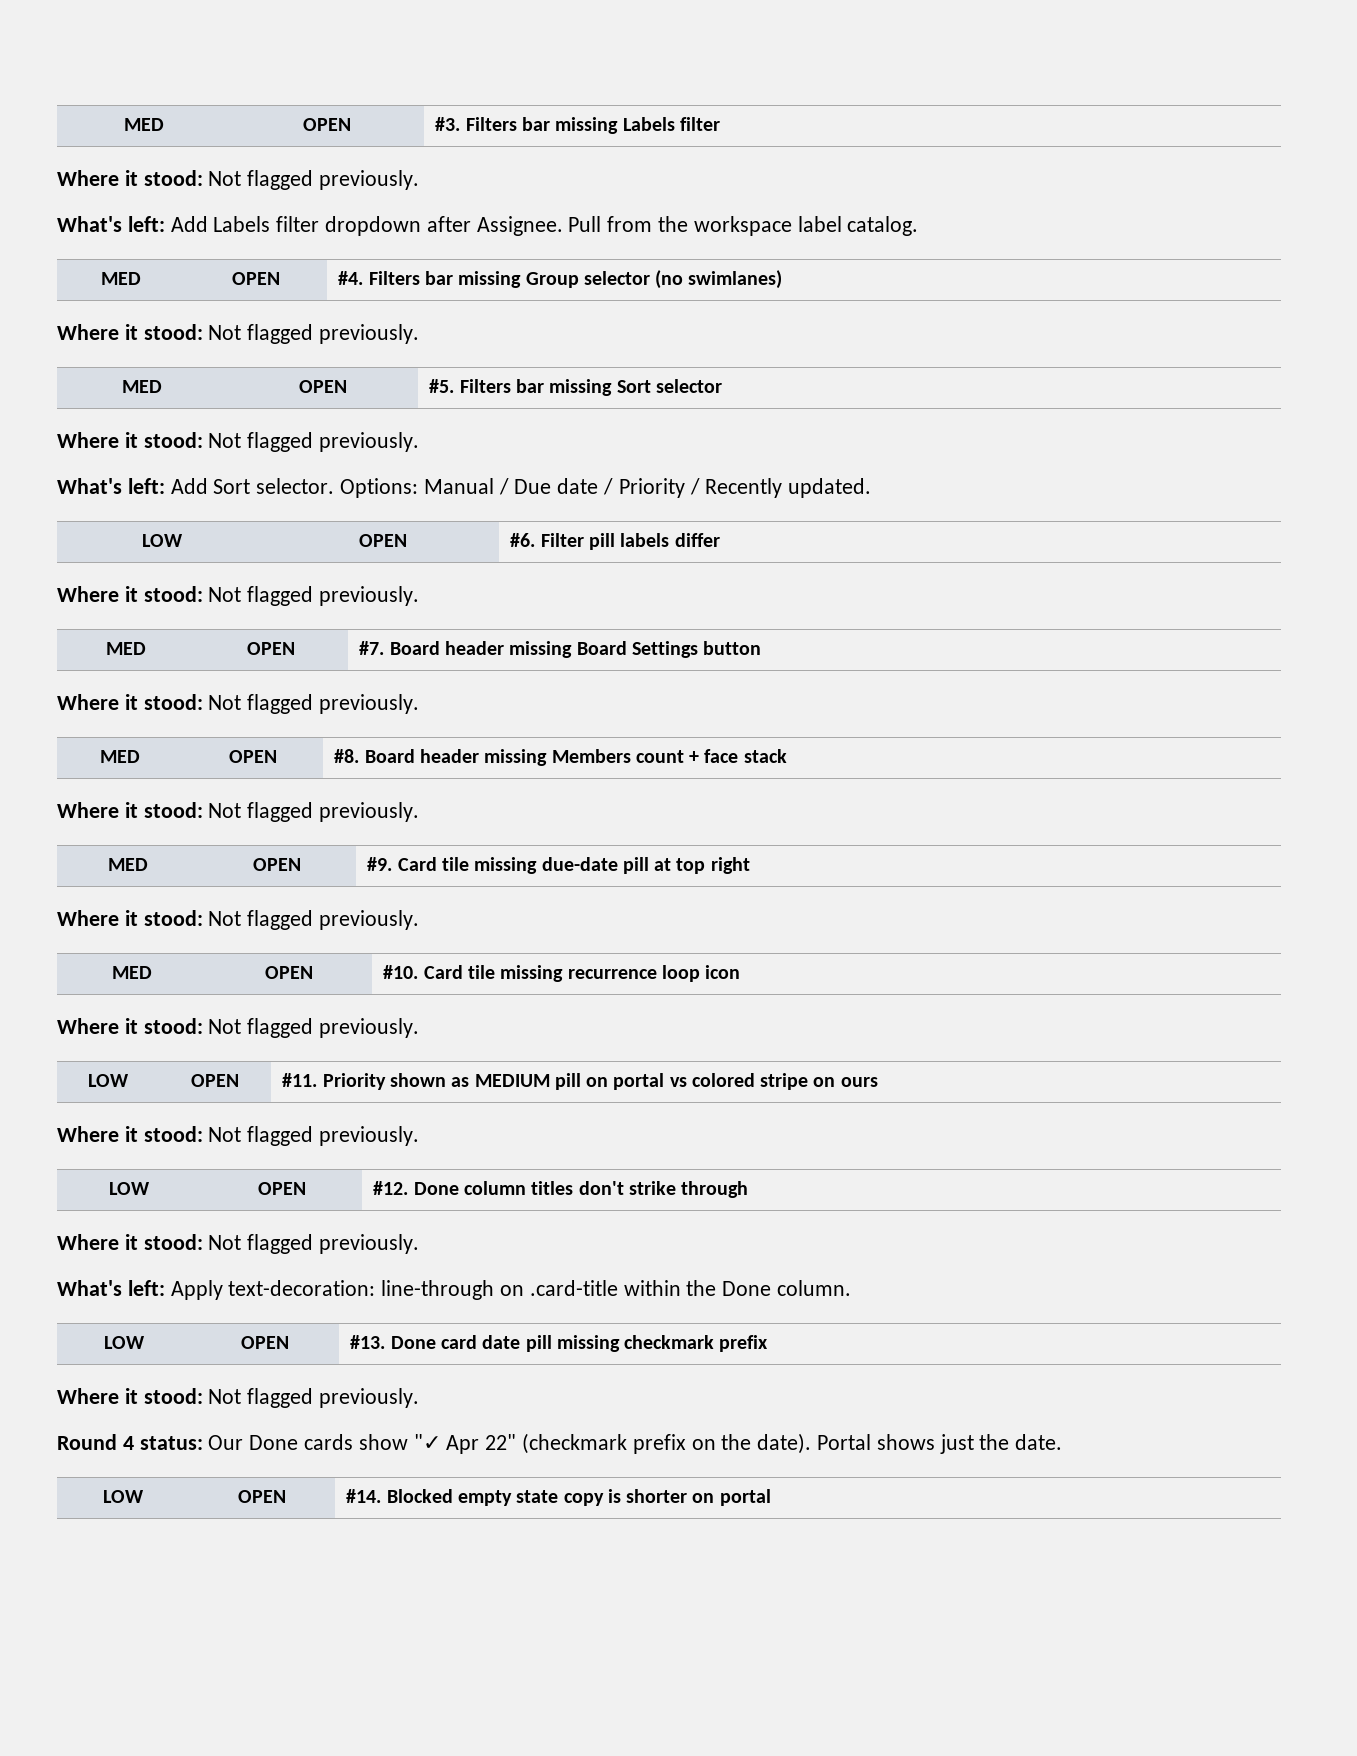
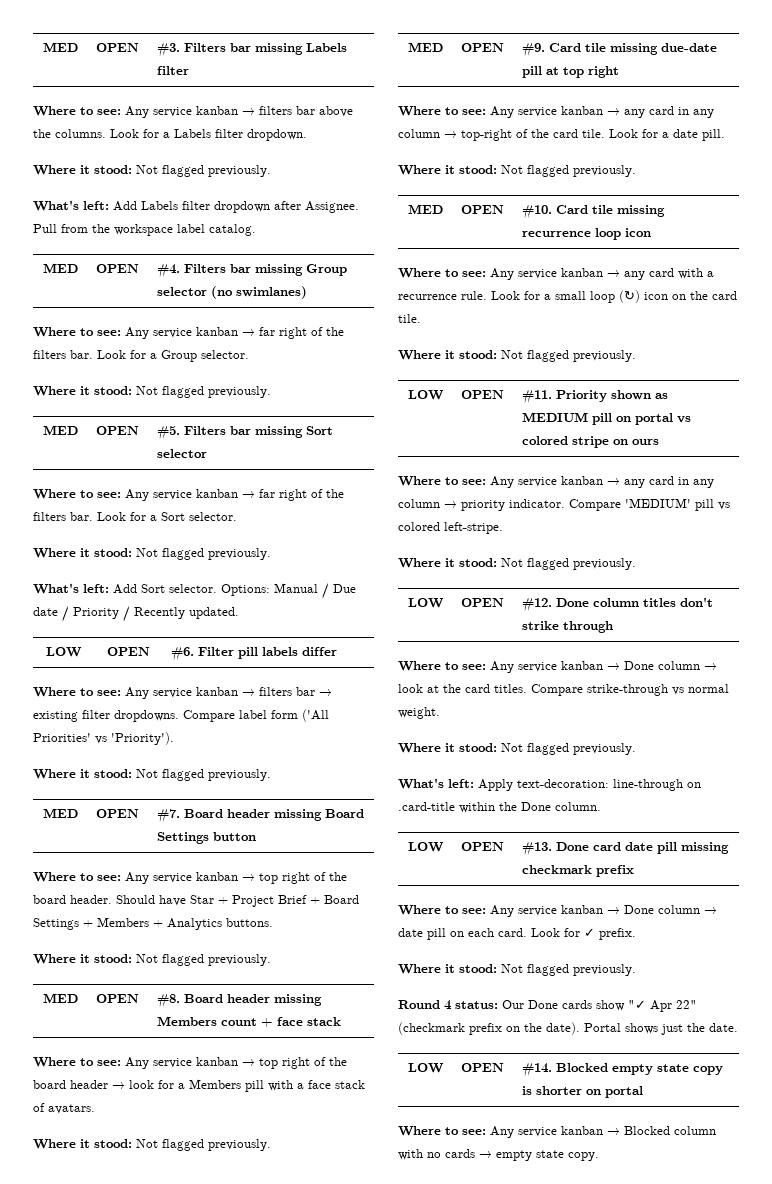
+ Where to see: Any service kanban → filters bar above the columns. Look for a Labels filter dropdown.
+ Where to see: Any service kanban → far right of the filters bar. Look for a Group selector.
+ Where to see: Any service kanban → far right of the filters bar. Look for a Sort selector.
+ Where to see: Any service kanban → filters bar → existing filter dropdowns. Compare label form ('All Priorities' vs 'Priority').
+ Where to see: Any service kanban → top right of the board header. Should have Star + Project Brief + Board Settings + Members + Analytics buttons.
+ Where to see: Any service kanban → top right of the board header → look for a Members pill with a face stack of avatars.
+ Where to see: Any service kanban → any card in any column → top-right of the card tile. Look for a date pill.
+ Where to see: Any service kanban → any card with a recurrence rule. Look for a small loop (↻) icon on the card tile.
+ Where to see: Any service kanban → any card in any column → priority indicator. Compare 'MEDIUM' pill vs colored left-stripe.
+ Where to see: Any service kanban → Done column → look at the card titles. Compare strike-through vs normal weight.
+ Where to see: Any service kanban → Done column → date pill on each card. Look for ✓ prefix.
+ Where to see: Any service kanban → Blocked column with no cards → empty state copy.

